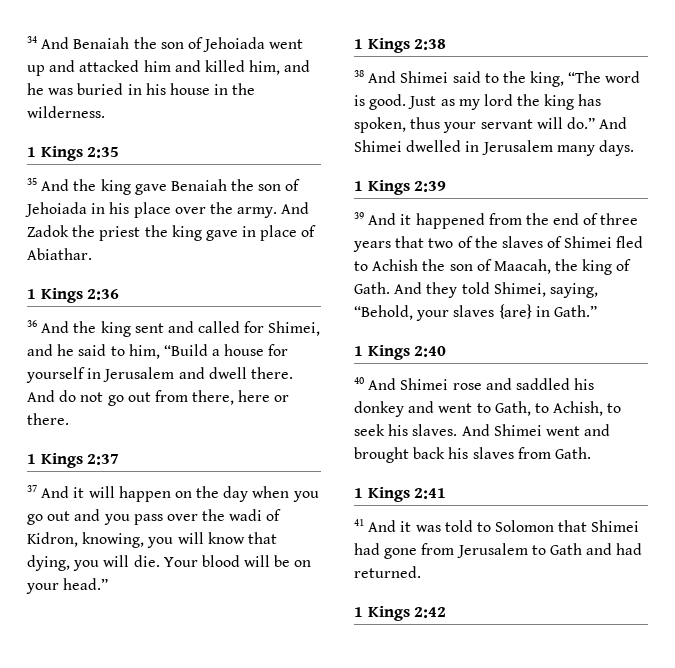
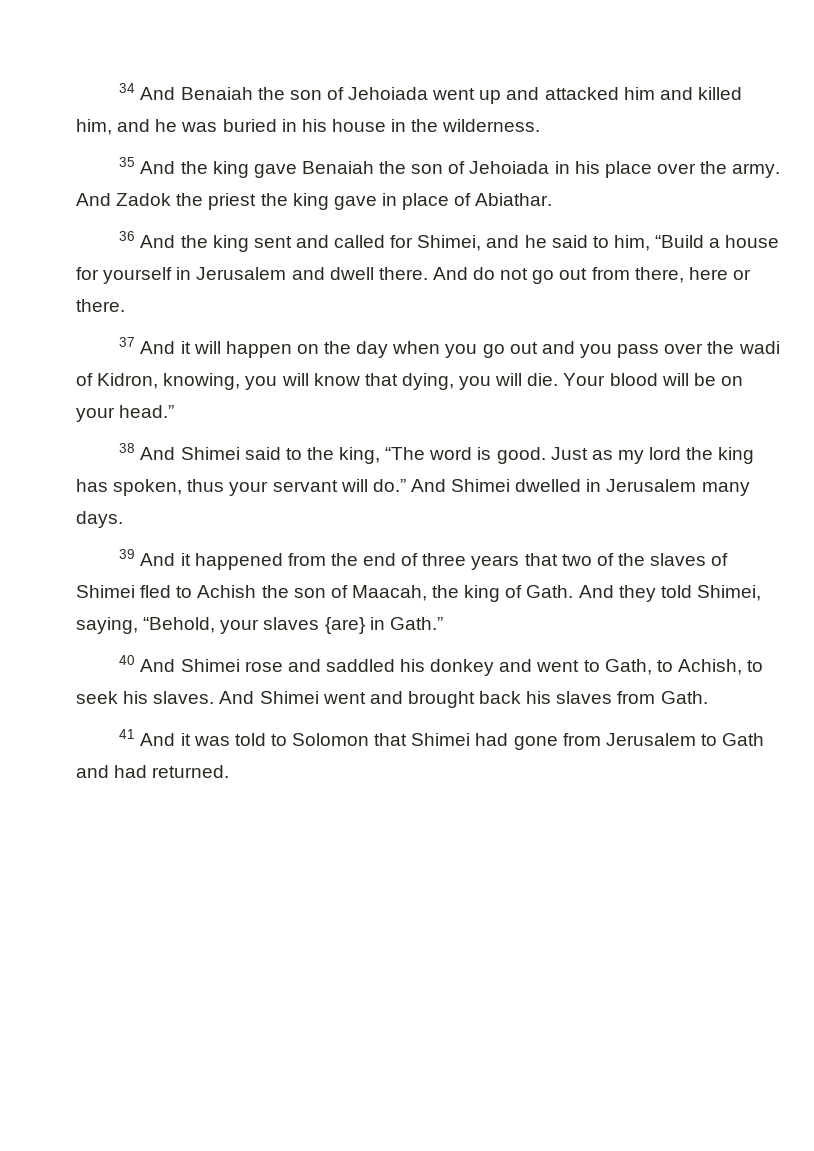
- 1 Kings 2:35
- 1 Kings 2:36
- 1 Kings 2:37
- 1 Kings 2:38
- 1 Kings 2:39
- 1 Kings 2:40
- 1 Kings 2:41
- 1 Kings 2:42

